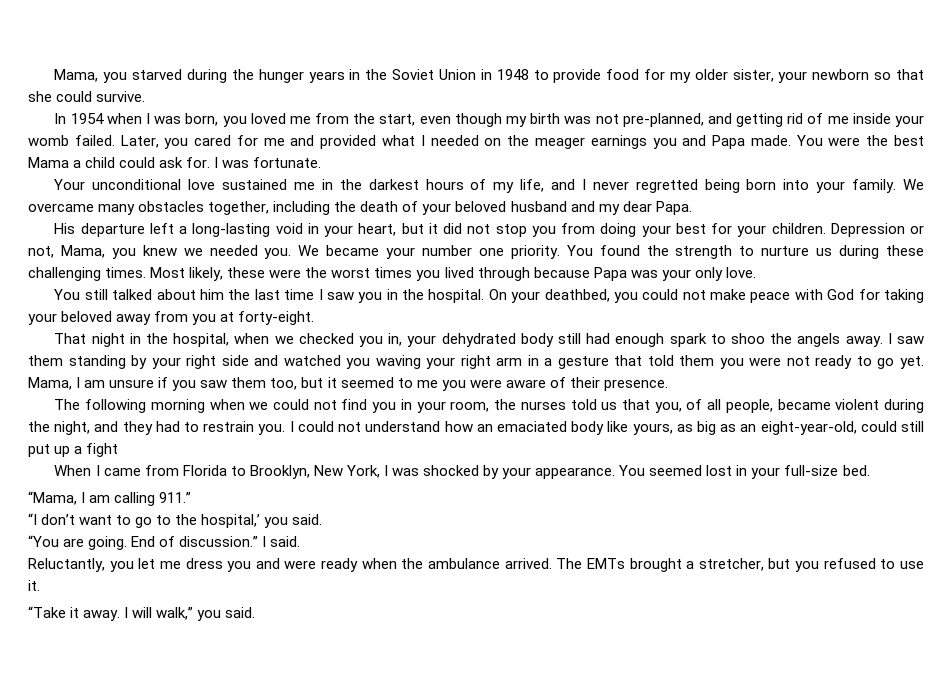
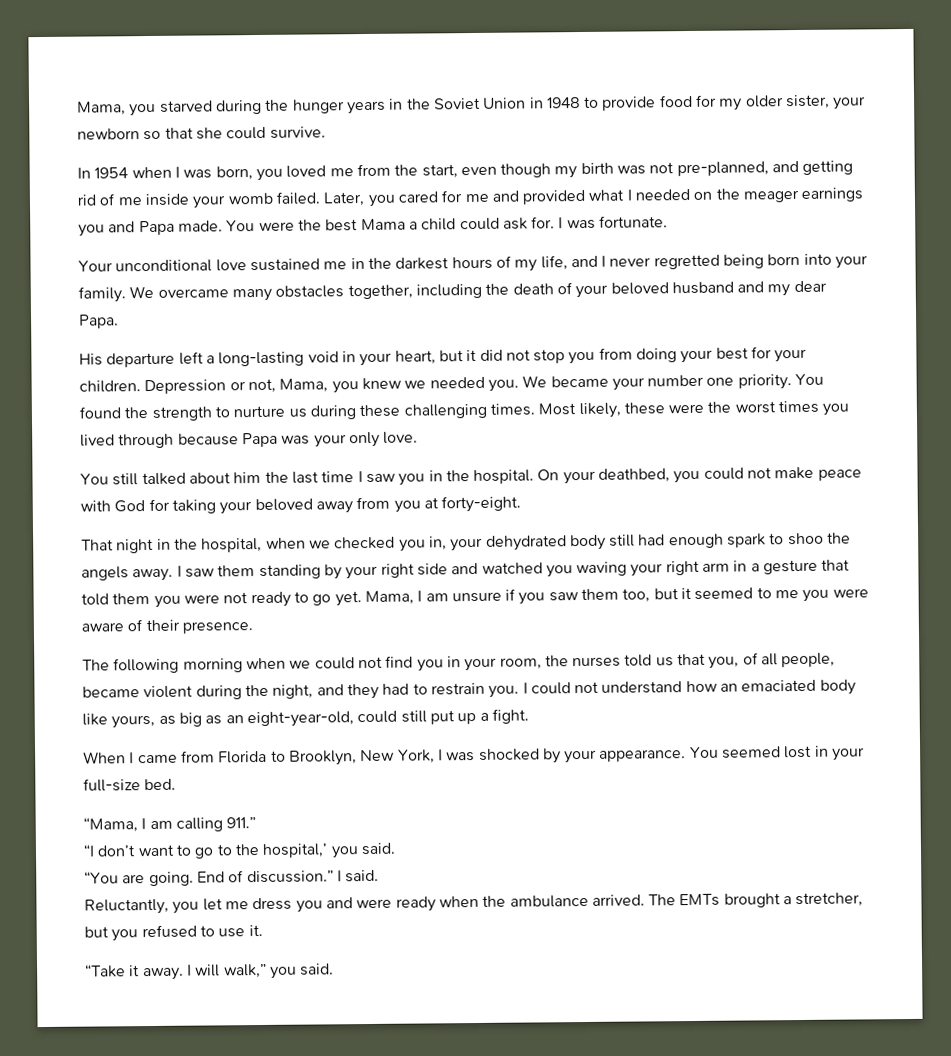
- I could not understand how an emaciated body like yours, as big as an eight-year-old, could still put up a fight
+ I could not understand how an emaciated body like yours, as big as an eight-year-old, could still put up a fight.

